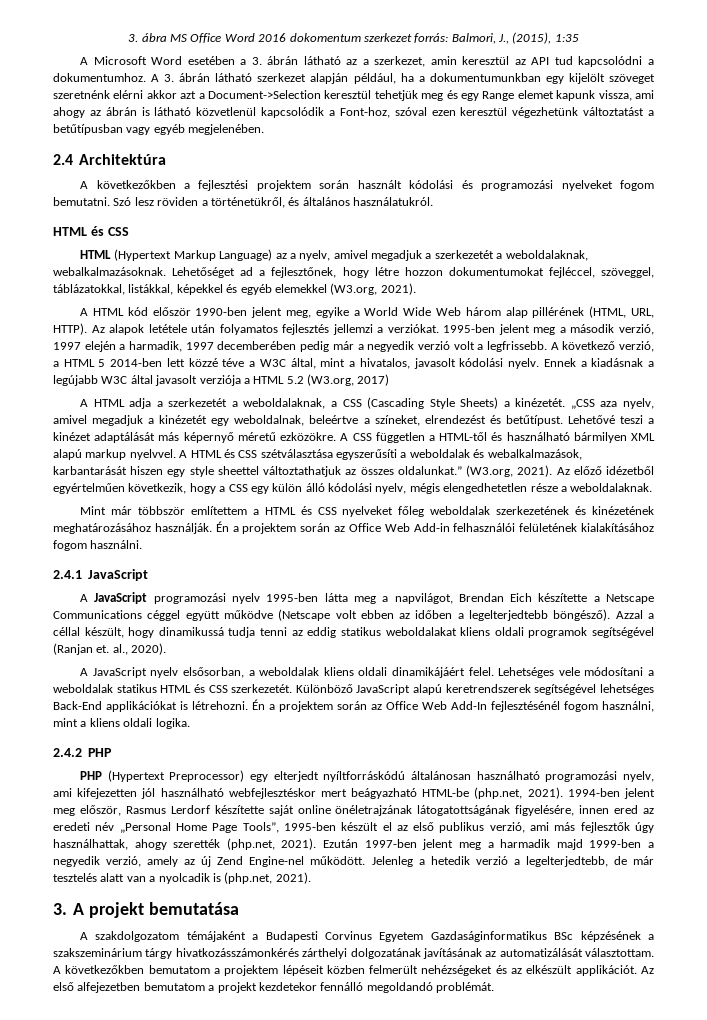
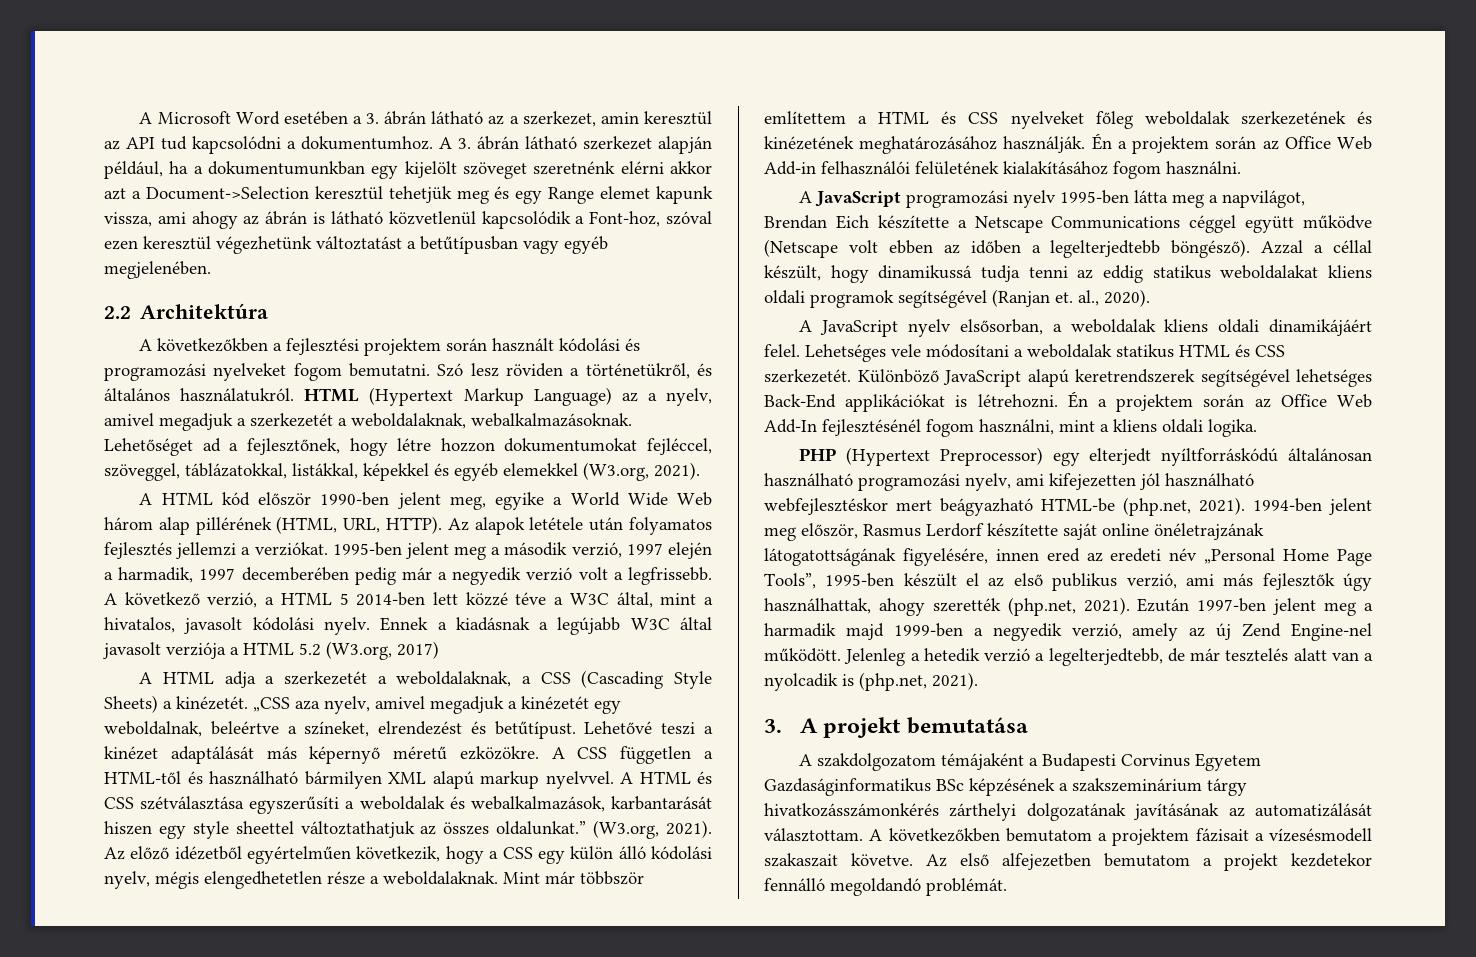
- 3. ábra MS Office Word 2016 dokomentum szerkezet forrás: Balmori, J., (2015), 1:35
- 2.4 Architektúra
+ 2.2 Architektúra
- Szó lesz röviden a történetükről, és általános használatukról.
- HTML és CSS
- HTML (Hypertext Markup Language) az a nyelv, amivel megadjuk a szerkezetét a weboldalaknak, webalkalmazásoknak.
+ Szó lesz röviden a történetükről, és általános használatukról. HTML (Hypertext Markup Language) az a nyelv, amivel megadjuk a szerkezetét a weboldalaknak, webalkalmazásoknak.
- Az előző idézetből egyértelműen következik, hogy a CSS egy külön álló kódolási nyelv, mégis elengedhetetlen része a weboldalaknak.
- Mint már többször említettem a HTML és CSS nyelveket főleg weboldalak szerkezetének és kinézetének meghatározásához használják.
+ Az előző idézetből egyértelműen következik, hogy a CSS egy külön álló kódolási nyelv, mégis elengedhetetlen része a weboldalaknak. Mint már többször említettem a HTML és CSS nyelveket főleg weboldalak szerkezetének és kinézetének meghatározásához használják.
- 2.4.1 JavaScript
- 2.4.2 PHP
- A következőkben bemutatom a projektem lépéseit közben felmerült nehézségeket és az elkészült applikációt.
+ A következőkben bemutatom a projektem fázisait a vízesésmodell szakaszait követve.

